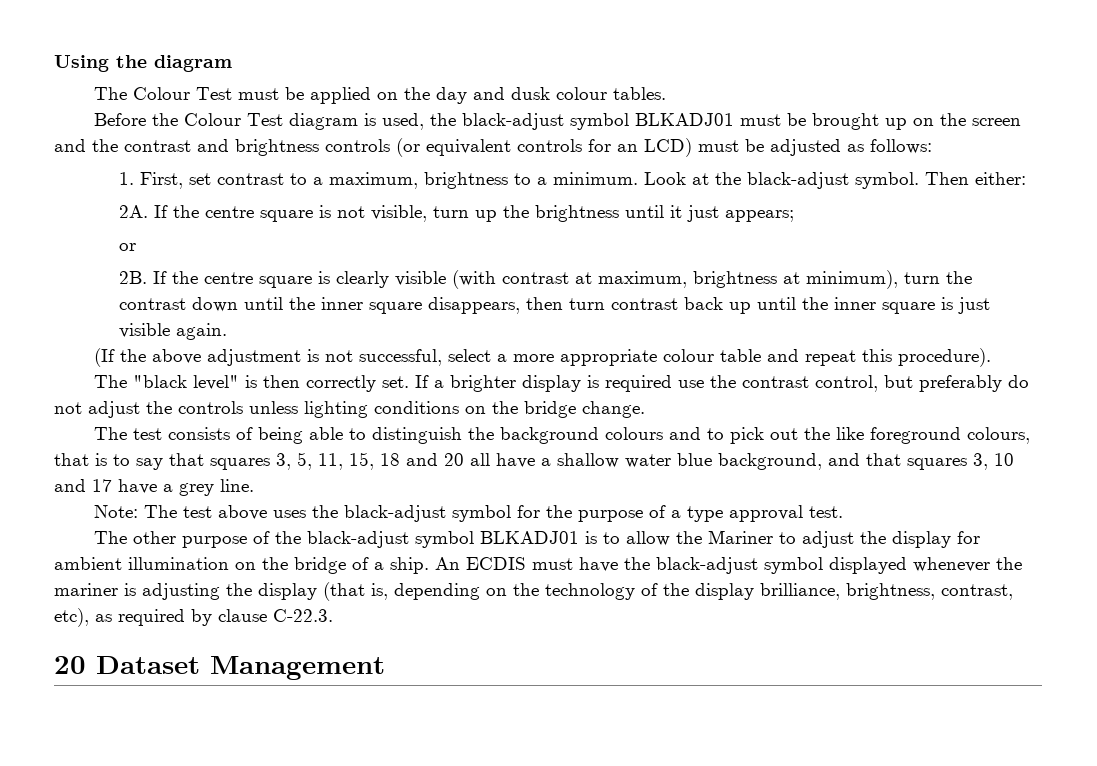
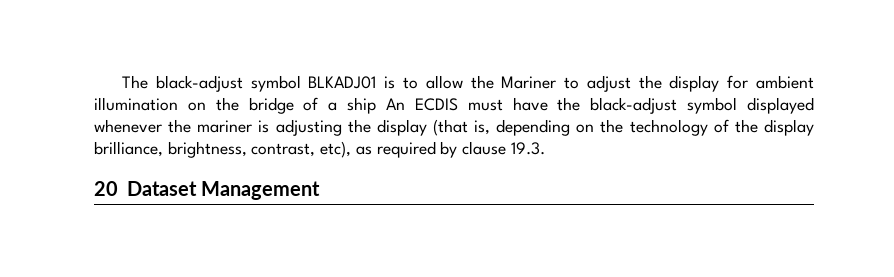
- Using the diagram
- The Colour Test must be applied on the day and dusk colour tables.
- Before the Colour Test diagram is used, the black-adjust symbol BLKADJ01 must be brought up on the screen and the contrast and brightness controls (or equivalent controls for an LCD) must be adjusted as follows:
- 1. First, set contrast to a maximum, brightness to a minimum. Look at the black-adjust symbol. Then either:
- 2A. If the centre square is not visible, turn up the brightness until it just appears;
- or
- 2B. If the centre square is clearly visible (with contrast at maximum, brightness at minimum), turn the contrast down until the inner square disappears, then turn contrast back up until the inner square is just visible again.
- (If the above adjustment is not successful, select a more appropriate colour table and repeat this procedure).
- The "black level" is then correctly set. If a brighter display is required use the contrast control, but preferably do not adjust the controls unless lighting conditions on the bridge change.
- The test consists of being able to distinguish the background colours and to pick out the like foreground colours, that is to say that squares 3, 5, 11, 15, 18 and 20 all have a shallow water blue background, and that squares 3, 10 and 17 have a grey line.
- Note: The test above uses the black-adjust symbol for the purpose of a type approval test.
- The other purpose of the black-adjust symbol BLKADJ01 is to allow the Mariner to adjust the display for ambient illumination on the bridge of a ship. An ECDIS must have the black-adjust symbol displayed whenever the mariner is adjusting the display (that is, depending on the technology of the display brilliance, brightness, contrast, etc), as required by clause C-22.3.
+ The black-adjust symbol BLKADJ01 is to allow the Mariner to adjust the display for ambient illumination on the bridge of a ship An ECDIS must have the black-adjust symbol displayed whenever the mariner is adjusting the display (that is, depending on the technology of the display brilliance, brightness, contrast, etc), as required by clause 19.3.

